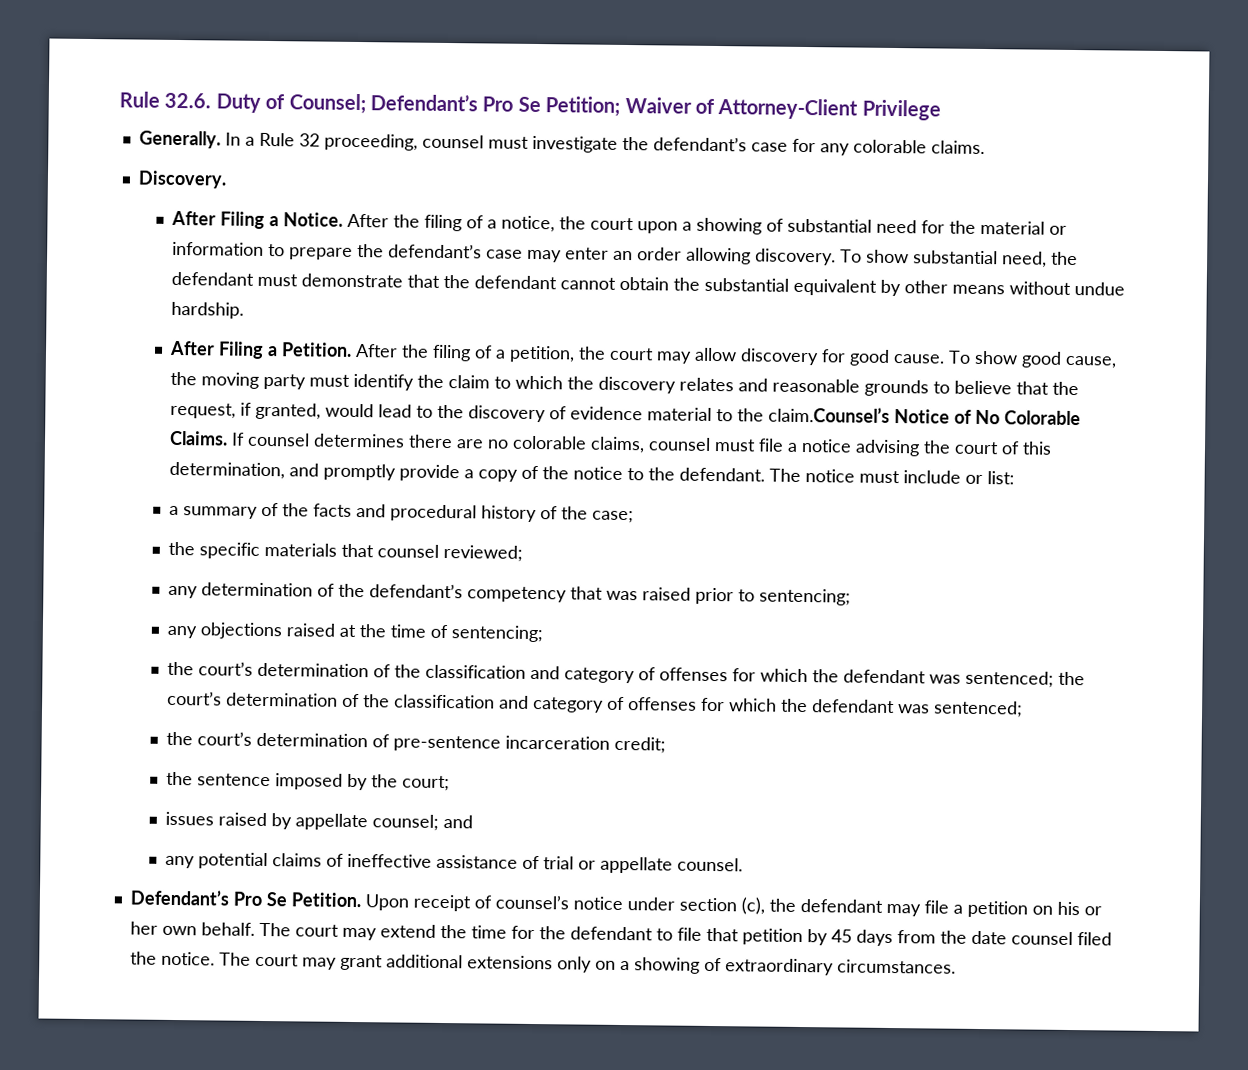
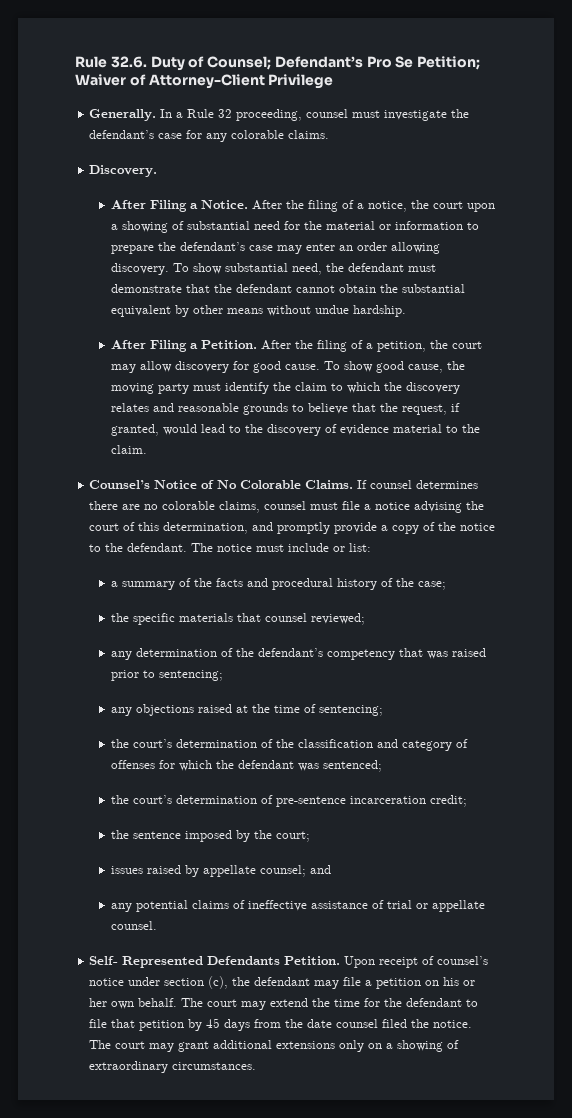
- To show good cause, the moving party must identify the claim to which the discovery relates and reasonable grounds to believe that the request, if granted, would lead to the discovery of evidence material to the claim.Counsel’s Notice of No Colorable Claims.
+ To show good cause, the moving party must identify the claim to which the discovery relates and reasonable grounds to believe that the request, if granted, would lead to the discovery of evidence material to the claim.
+ Counsel’s Notice of No Colorable Claims.
- the court’s determination of the classification and category of offenses for which the defendant was sentenced; the court’s determination of the classification and category of offenses for which the defendant was sentenced;
+ the court’s determination of the classification and category of offenses for which the defendant was sentenced;
- Defendant’s Pro Se Petition.
+ Self- Represented Defendants Petition.

